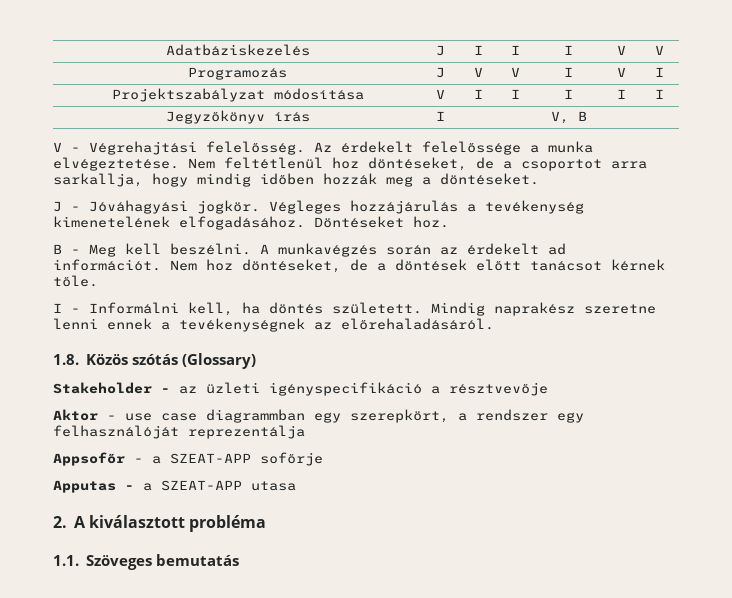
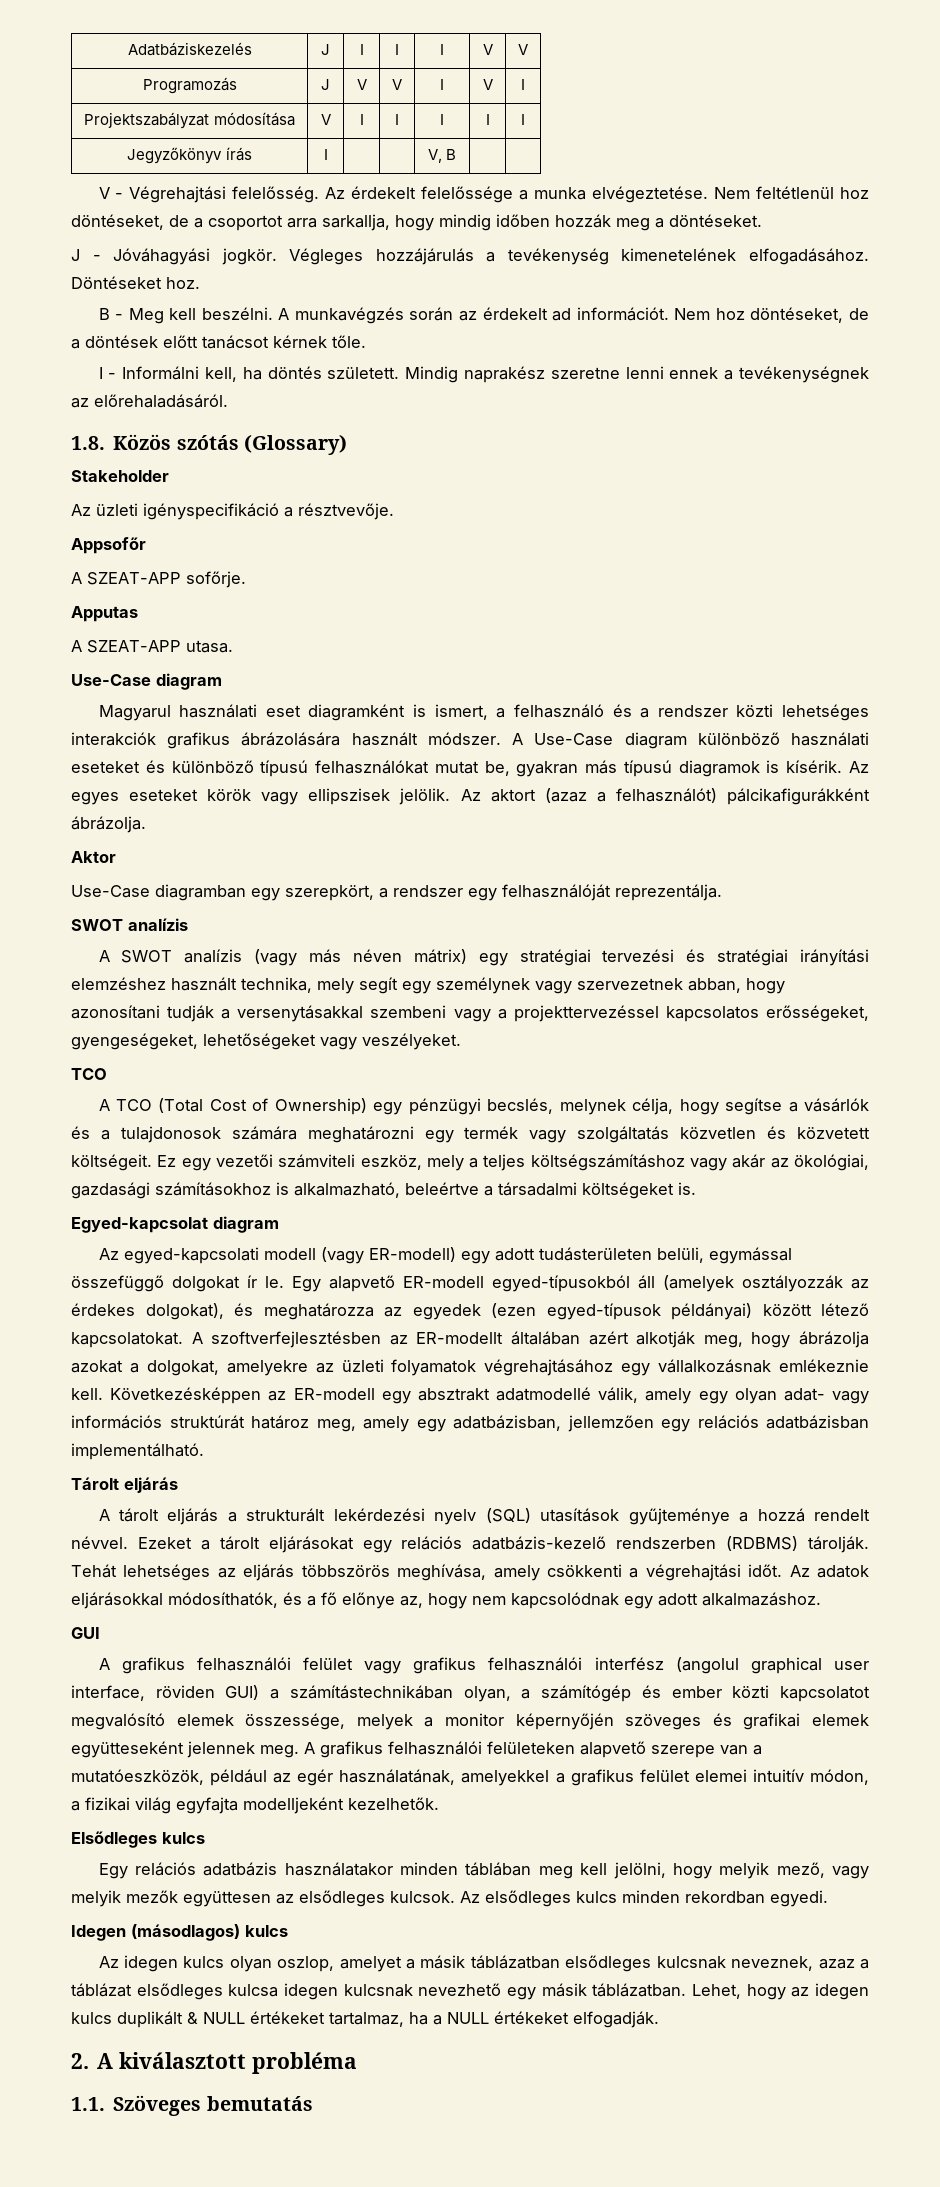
- Stakeholder - az üzleti igényspecifikáció a résztvevője
- Aktor - use case diagrammban egy szerepkört, a rendszer egy felhasználóját reprezentálja
- Appsofőr - a SZEAT-APP sofőrje
- Apputas - a SZEAT-APP utasa
+ Stakeholder
+ Az üzleti igényspecifikáció a résztvevője.
+ Appsofőr
+ A SZEAT-APP sofőrje.
+ Apputas
+ A SZEAT-APP utasa.
+ Use-Case diagram
+ Magyarul használati eset diagramként is ismert, a felhasználó és a rendszer közti lehetséges interakciók grafikus ábrázolására használt módszer. A Use-Case diagram különböző használati eseteket és különböző típusú felhasználókat mutat be, gyakran más típusú diagramok is kísérik. Az egyes eseteket körök vagy ellipszisek jelölik. Az aktort (azaz a felhasználót) pálcikafigurákként ábrázolja.
+ Aktor
+ Use-Case diagramban egy szerepkört, a rendszer egy felhasználóját reprezentálja.
+ SWOT analízis
+ A SWOT analízis (vagy más néven mátrix) egy stratégiai tervezési és stratégiai irányítási elemzéshez használt technika, mely segít egy személynek vagy szervezetnek abban, hogy azonosítani tudják a versenytásakkal szembeni vagy a projekttervezéssel kapcsolatos erősségeket, gyengeségeket, lehetőségeket vagy veszélyeket.
+ TCO
+ A TCO (Total Cost of Ownership) egy pénzügyi becslés, melynek célja, hogy segítse a vásárlók és a tulajdonosok számára meghatározni egy termék vagy szolgáltatás közvetlen és közvetett költségeit. Ez egy vezetői számviteli eszköz, mely a teljes költségszámításhoz vagy akár az ökológiai, gazdasági számításokhoz is alkalmazható, beleértve a társadalmi költségeket is.
+ Egyed-kapcsolat diagram
+ Az egyed-kapcsolati modell (vagy ER-modell) egy adott tudásterületen belüli, egymással összefüggő dolgokat ír le. Egy alapvető ER-modell egyed-típusokból áll (amelyek osztályozzák az érdekes dolgokat), és meghatározza az egyedek (ezen egyed-típusok példányai) között létező kapcsolatokat. A szoftverfejlesztésben az ER-modellt általában azért alkotják meg, hogy ábrázolja azokat a dolgokat, amelyekre az üzleti folyamatok végrehajtásához egy vállalkozásnak emlékeznie kell. Következésképpen az ER-modell egy absztrakt adatmodellé válik, amely egy olyan adat- vagy információs struktúrát határoz meg, amely egy adatbázisban, jellemzően egy relációs adatbázisban implementálható.
+ Tárolt eljárás
+ A tárolt eljárás a strukturált lekérdezési nyelv (SQL) utasítások gyűjteménye a hozzá rendelt névvel. Ezeket a tárolt eljárásokat egy relációs adatbázis-kezelő rendszerben (RDBMS) tárolják. Tehát lehetséges az eljárás többszörös meghívása, amely csökkenti a végrehajtási időt. Az adatok eljárásokkal módosíthatók, és a fő előnye az, hogy nem kapcsolódnak egy adott alkalmazáshoz.
+ GUI
+ A grafikus felhasználói felület vagy grafikus felhasználói interfész (angolul graphical user interface, röviden GUI) a számítástechnikában olyan, a számítógép és ember közti kapcsolatot megvalósító elemek összessége, melyek a monitor képernyőjén szöveges és grafikai elemek együtteseként jelennek meg. A grafikus felhasználói felületeken alapvető szerepe van a mutatóeszközök, például az egér használatának, amelyekkel a grafikus felület elemei intuitív módon, a fizikai világ egyfajta modelljeként kezelhetők.
+ Elsődleges kulcs
+ Egy relációs adatbázis használatakor minden táblában meg kell jelölni, hogy melyik mező, vagy melyik mezők együttesen az elsődleges kulcsok. Az elsődleges kulcs minden rekordban egyedi.
+ Idegen (másodlagos) kulcs
+ Az idegen kulcs olyan oszlop, amelyet a másik táblázatban elsődleges kulcsnak neveznek, azaz a táblázat elsődleges kulcsa idegen kulcsnak nevezhető egy másik táblázatban. Lehet, hogy az idegen kulcs duplikált & NULL értékeket tartalmaz, ha a NULL értékeket elfogadják.

